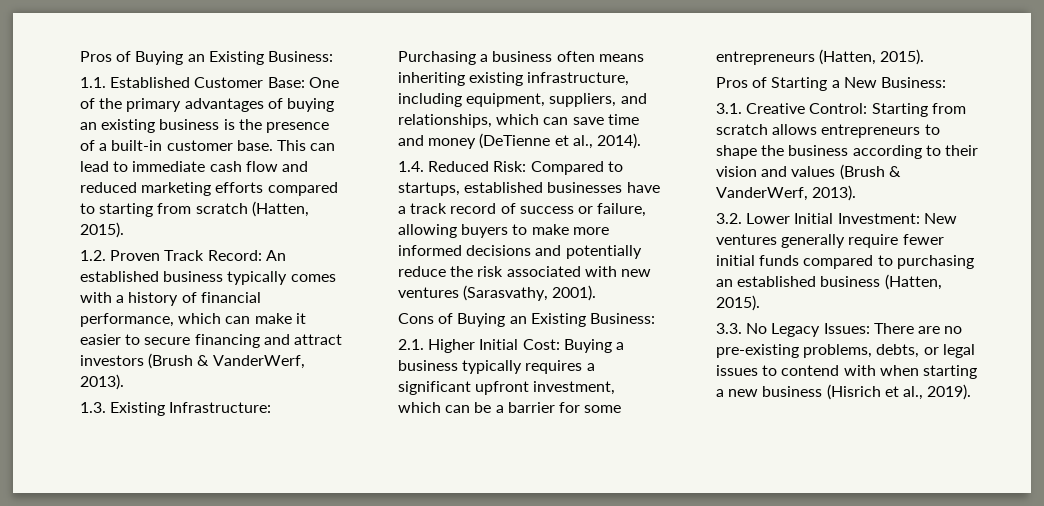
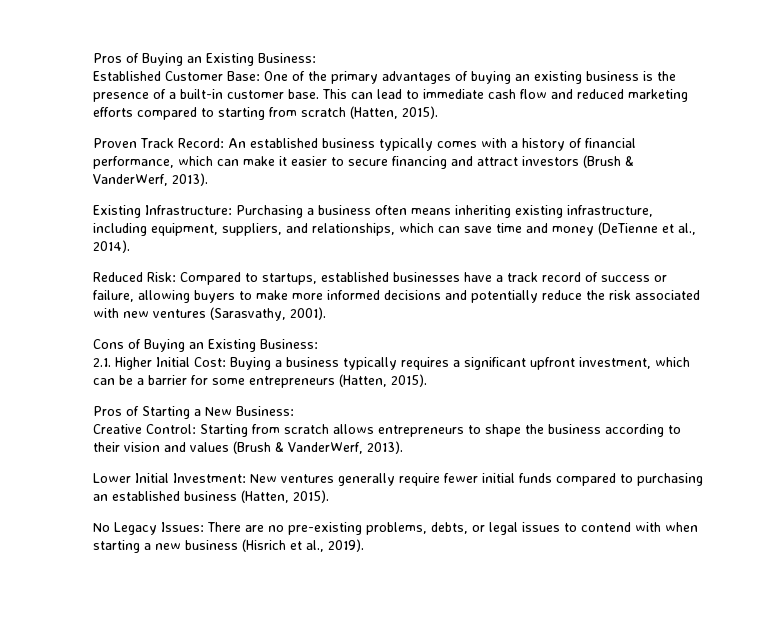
- 1.1. Established Customer Base: One of the primary advantages of buying an existing business is the presence of a built-in customer base.
+ Established Customer Base: One of the primary advantages of buying an existing business is the presence of a built-in customer base.
- 1.2. Proven Track Record: An established business typically comes with a history of financial performance, which can make it easier to secure financing and attract investors (Brush & VanderWerf, 2013).
+ Proven Track Record: An established business typically comes with a history of financial performance, which can make it easier to secure financing and attract investors (Brush & VanderWerf, 2013).
- 1.3. Existing Infrastructure: Purchasing a business often means inheriting existing infrastructure, including equipment, suppliers, and relationships, which can save time and money (DeTienne et al., 2014).
+ Existing Infrastructure: Purchasing a business often means inheriting existing infrastructure, including equipment, suppliers, and relationships, which can save time and money (DeTienne et al., 2014).
- 1.4. Reduced Risk: Compared to startups, established businesses have a track record of success or failure, allowing buyers to make more informed decisions and potentially reduce the risk associated with new ventures (Sarasvathy, 2001).
+ Reduced Risk: Compared to startups, established businesses have a track record of success or failure, allowing buyers to make more informed decisions and potentially reduce the risk associated with new ventures (Sarasvathy, 2001).
- 3.1. Creative Control: Starting from scratch allows entrepreneurs to shape the business according to their vision and values (Brush & VanderWerf, 2013).
+ Creative Control: Starting from scratch allows entrepreneurs to shape the business according to their vision and values (Brush & VanderWerf, 2013).
- 3.2. Lower Initial Investment: New ventures generally require fewer initial funds compared to purchasing an established business (Hatten, 2015).
+ Lower Initial Investment: New ventures generally require fewer initial funds compared to purchasing an established business (Hatten, 2015).
- 3.3. No Legacy Issues: There are no pre-existing problems, debts, or legal issues to contend with when starting a new business (Hisrich et al., 2019).
+ No Legacy Issues: There are no pre-existing problems, debts, or legal issues to contend with when starting a new business (Hisrich et al., 2019).

